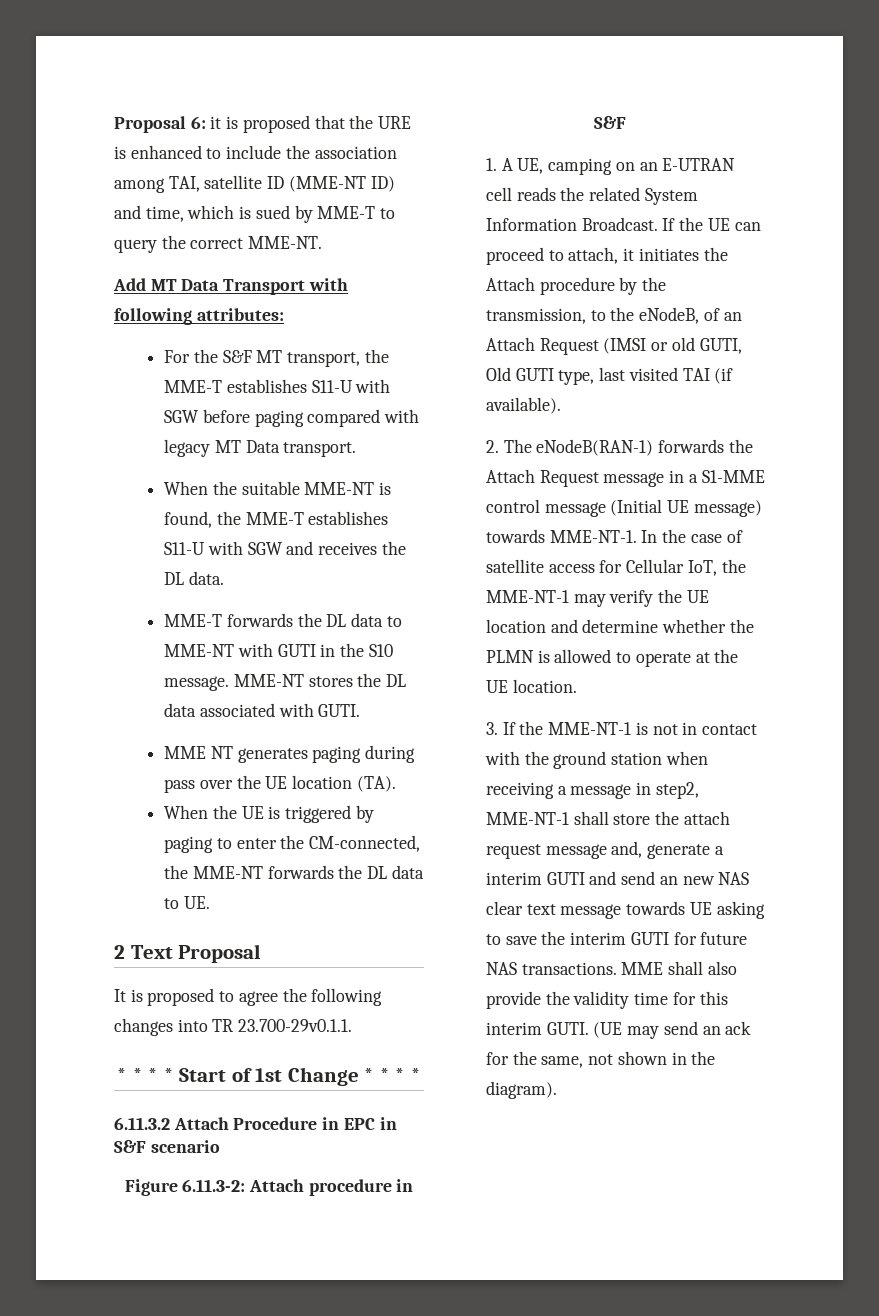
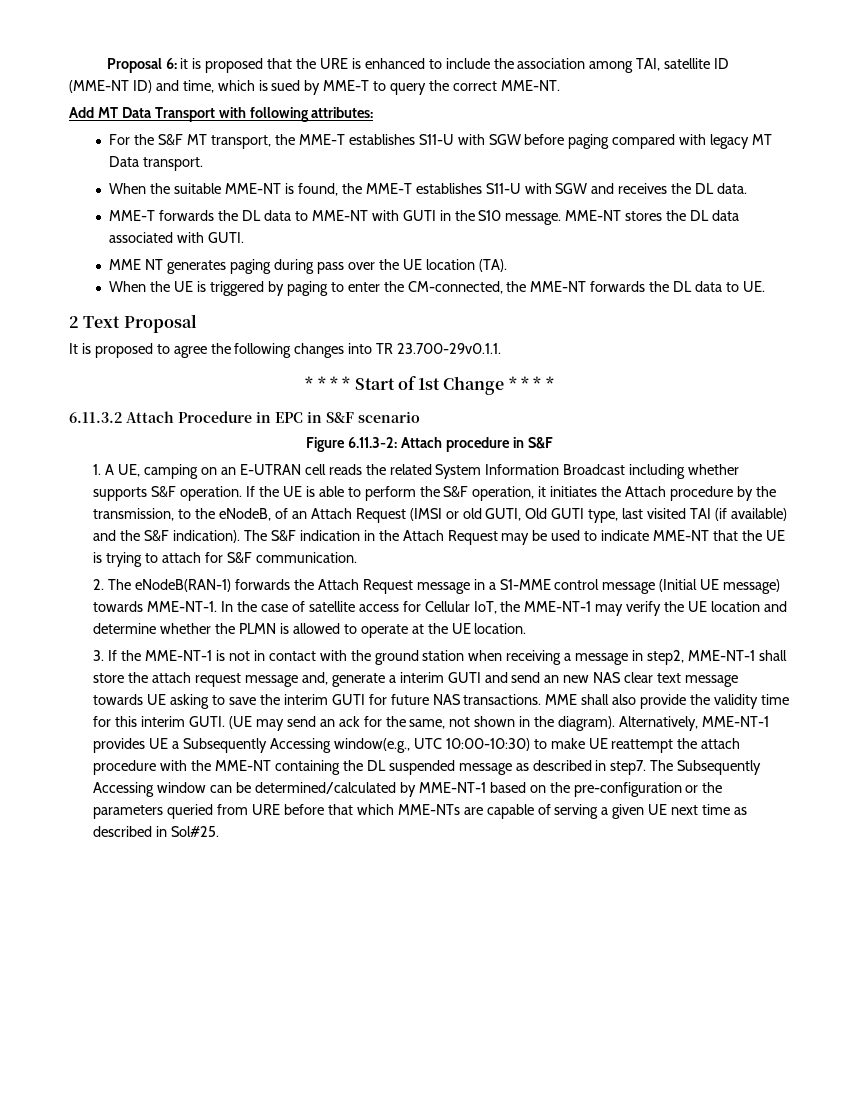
- 1. A UE, camping on an E-UTRAN cell reads the related System Information Broadcast. If the UE can proceed to attach, it initiates the Attach procedure by the transmission, to the eNodeB, of an Attach Request (IMSI or old GUTI, Old GUTI type, last visited TAI (if available).
+ 1. A UE, camping on an E-UTRAN cell reads the related System Information Broadcast including whether supports S&F operation. If the UE is able to perform the S&F operation, it initiates the Attach procedure by the transmission, to the eNodeB, of an Attach Request (IMSI or old GUTI, Old GUTI type, last visited TAI (if available) and the S&F indication). The S&F indication in the Attach Request may be used to indicate MME-NT that the UE is trying to attach for S&F communication.
+ Alternatively, MME-NT-1 provides UE a Subsequently Accessing window(e.g., UTC 10:00-10:30) to make UE reattempt the attach procedure with the MME-NT containing the DL suspended message as described in step7. The Subsequently Accessing window can be determined/calculated by MME-NT-1 based on the pre-configuration or the parameters queried from URE before that which MME-NTs are capable of serving a given UE next time as described in Sol#25.

